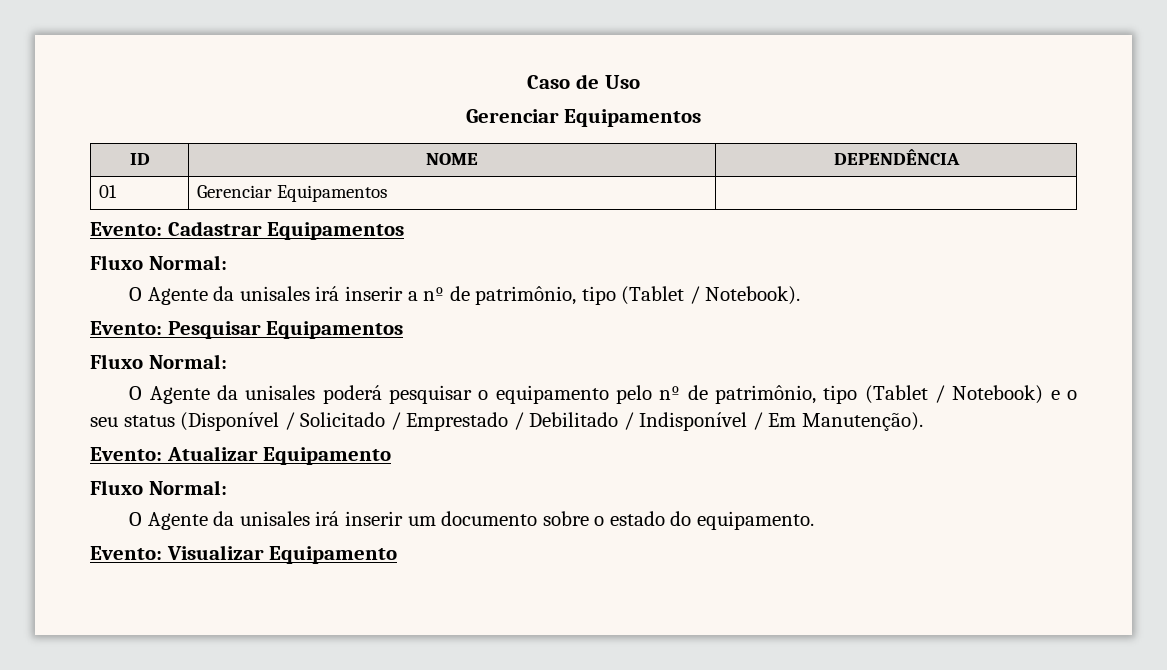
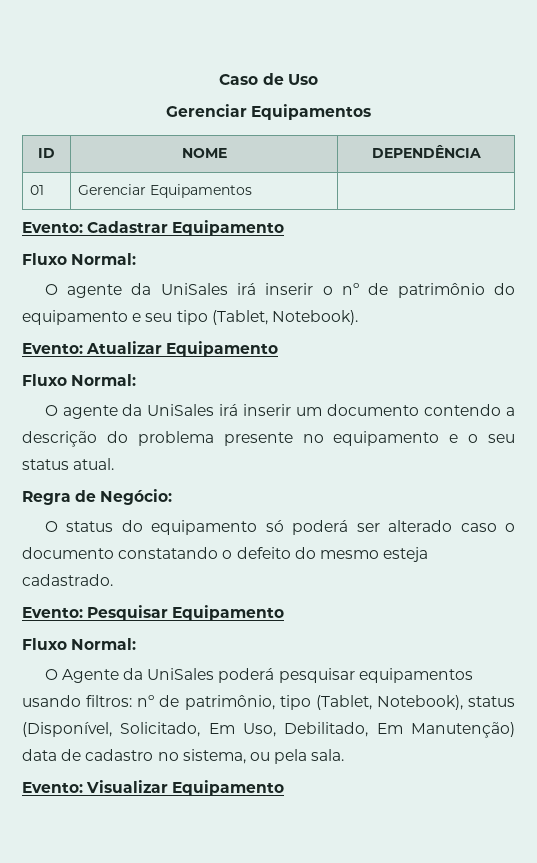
- Evento: Cadastrar Equipamentos
+ Evento: Cadastrar Equipamento
  Fluxo Normal:
- O Agente da unisales irá inserir a nº de patrimônio, tipo (Tablet / Notebook).
- Evento: Pesquisar Equipamentos
- Fluxo Normal:
- O Agente da unisales poderá pesquisar o equipamento pelo nº de patrimônio, tipo (Tablet / Notebook) e o seu status (Disponível / Solicitado / Emprestado / Debilitado / Indisponível / Em Manutenção).
+ O agente da UniSales irá inserir o nº de patrimônio do equipamento e seu tipo (Tablet, Notebook).
- O Agente da unisales irá inserir um documento sobre o estado do equipamento.
+ O agente da UniSales irá inserir um documento contendo a descrição do problema presente no equipamento e o seu status atual.
+ Regra de Negócio:
+ O status do equipamento só poderá ser alterado caso o documento constatando o defeito do mesmo esteja cadastrado.
+ Evento: Pesquisar Equipamento
+ Fluxo Normal:
+ O Agente da UniSales poderá pesquisar equipamentos usando filtros: nº de patrimônio, tipo (Tablet, Notebook), status (Disponível, Solicitado, Em Uso, Debilitado, Em Manutenção) data de cadastro no sistema, ou pela sala.

